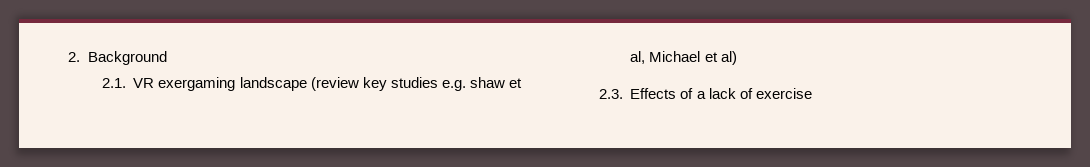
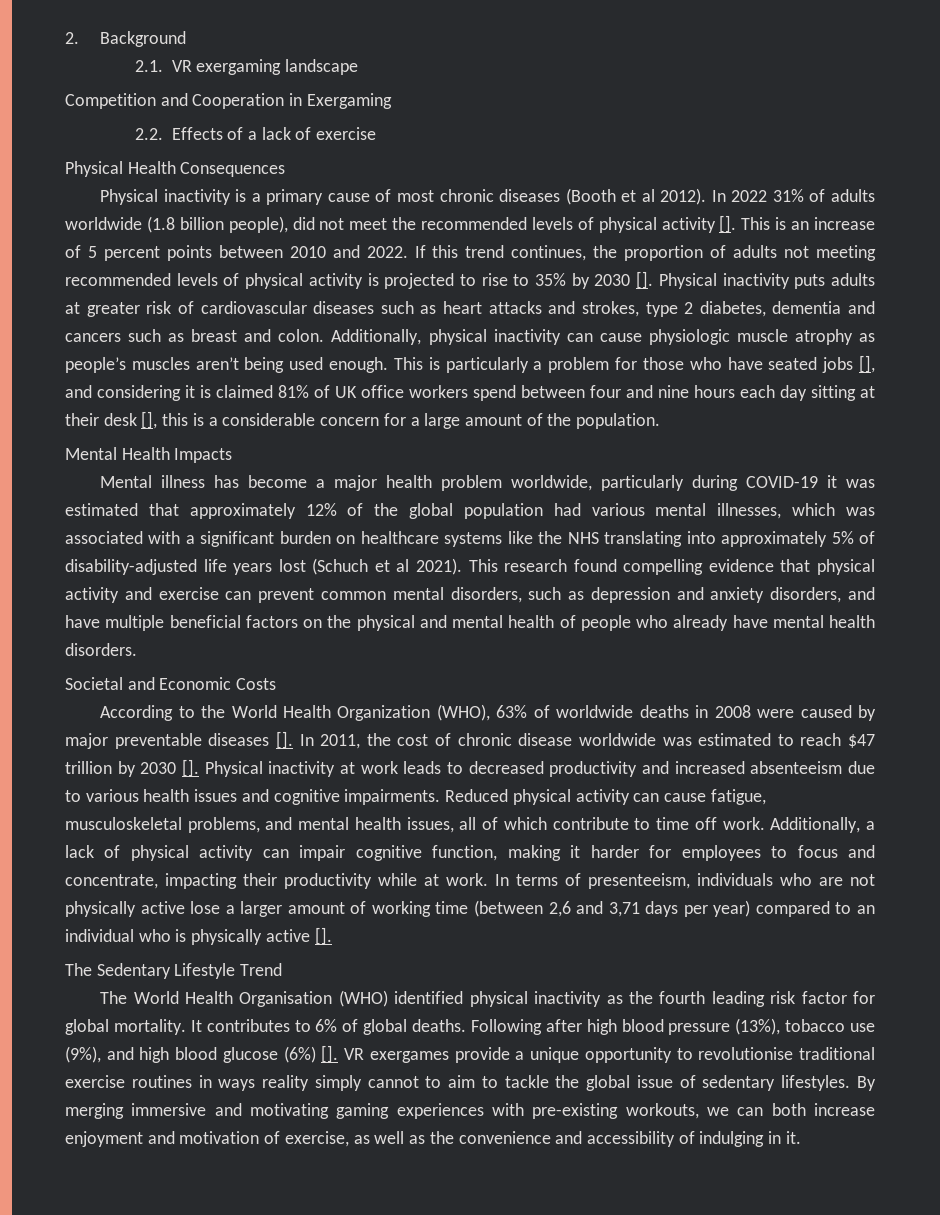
- 2.1. VR exergaming landscape (review key studies e.g. shaw et al, Michael et al)
- 2.3. Effects of a lack of exercise
+ 2.1. VR exergaming landscape
+ Competition and Cooperation in Exergaming
+ 2.2. Effects of a lack of exercise
+ Physical Health Consequences
+ Physical inactivity is a primary cause of most chronic diseases (Booth et al 2012). In 2022 31% of adults worldwide (1.8 billion people), did not meet the recommended levels of physical activity []. This is an increase of 5 percent points between 2010 and 2022. If this trend continues, the proportion of adults not meeting recommended levels of physical activity is projected to rise to 35% by 2030 []. Physical inactivity puts adults at greater risk of cardiovascular diseases such as heart attacks and strokes, type 2 diabetes, dementia and cancers such as breast and colon. Additionally, physical inactivity can cause physiologic muscle atrophy as people’s muscles aren’t being used enough. This is particularly a problem for those who have seated jobs [], and considering it is claimed 81% of UK office workers spend between four and nine hours each day sitting at their desk [], this is a considerable concern for a large amount of the population.
+ Mental Health Impacts
+ Mental illness has become a major health problem worldwide, particularly during COVID-19 it was estimated that approximately 12% of the global population had various mental illnesses, which was associated with a significant burden on healthcare systems like the NHS translating into approximately 5% of disability-adjusted life years lost (Schuch et al 2021). This research found compelling evidence that physical activity and exercise can prevent common mental disorders, such as depression and anxiety disorders, and have multiple beneficial factors on the physical and mental health of people who already have mental health disorders.
+ Societal and Economic Costs
+ According to the World Health Organization (WHO), 63% of worldwide deaths in 2008 were caused by major preventable diseases []. In 2011, the cost of chronic disease worldwide was estimated to reach $47 trillion by 2030 []. Physical inactivity at work leads to decreased productivity and increased absenteeism due to various health issues and cognitive impairments. Reduced physical activity can cause fatigue, musculoskeletal problems, and mental health issues, all of which contribute to time off work. Additionally, a lack of physical activity can impair cognitive function, making it harder for employees to focus and concentrate, impacting their productivity while at work. In terms of presenteeism, individuals who are not physically active lose a larger amount of working time (between 2,6 and 3,71 days per year) compared to an individual who is physically active [].
+ The Sedentary Lifestyle Trend
+ The World Health Organisation (WHO) identified physical inactivity as the fourth leading risk factor for global mortality. It contributes to 6% of global deaths. Following after high blood pressure (13%), tobacco use (9%), and high blood glucose (6%) []. VR exergames provide a unique opportunity to revolutionise traditional exercise routines in ways reality simply cannot to aim to tackle the global issue of sedentary lifestyles. By merging immersive and motivating gaming experiences with pre-existing workouts, we can both increase enjoyment and motivation of exercise, as well as the convenience and accessibility of indulging in it.

